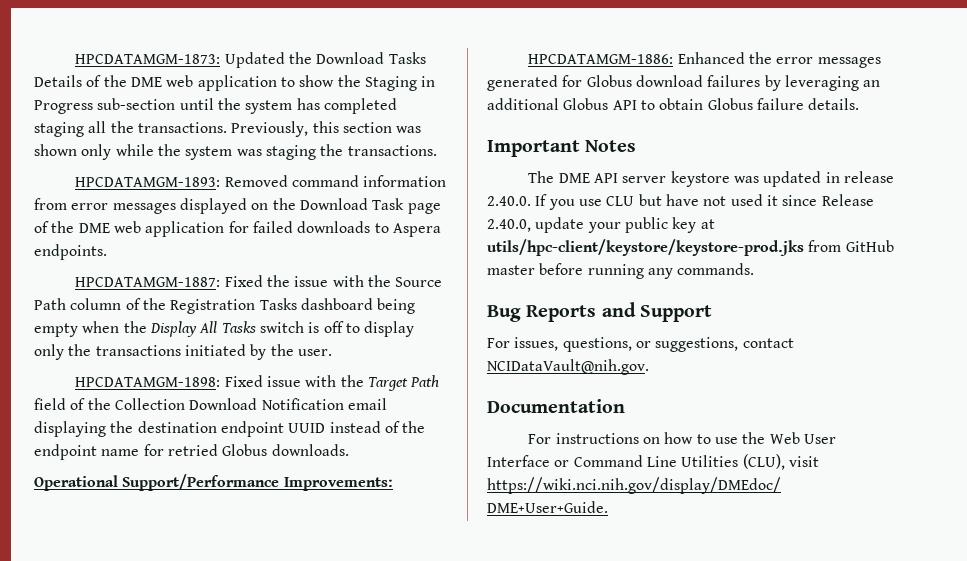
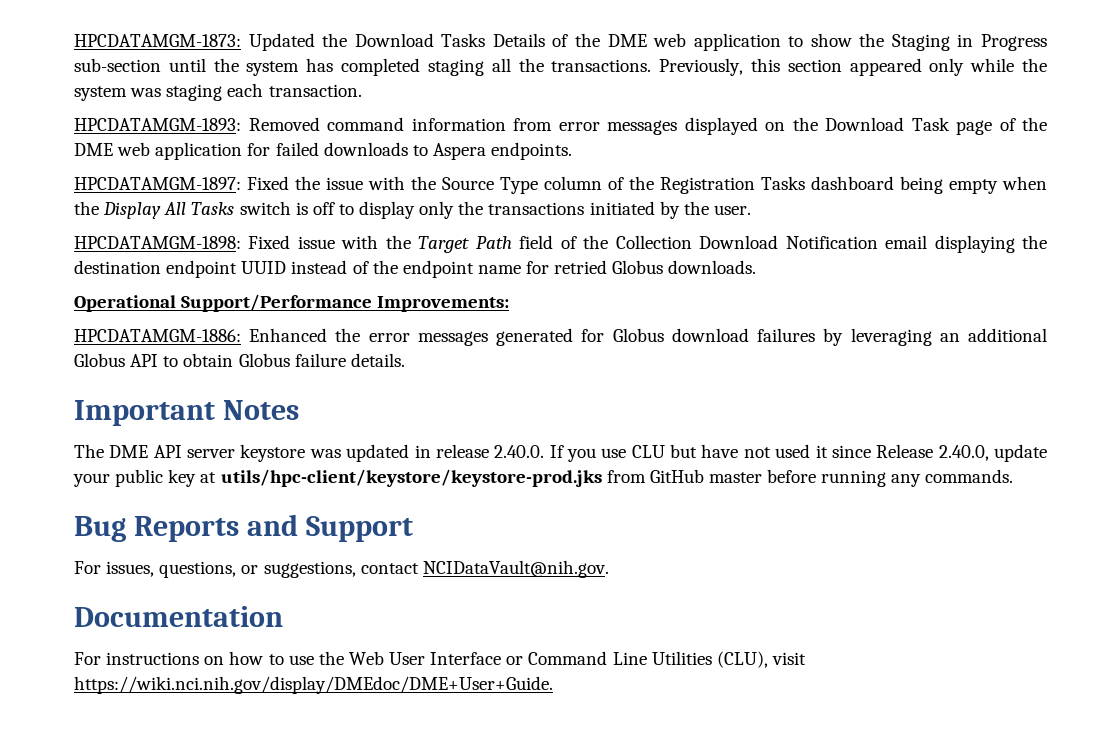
- Previously, this section was shown only while the system was staging the transactions.
+ Previously, this section appeared only while the system was staging each transaction.
- HPCDATAMGM-1887: Fixed the issue with the Source Path column of the Registration Tasks dashboard being empty when the Display All Tasks switch is off to display only the transactions initiated by the user.
+ HPCDATAMGM-1897: Fixed the issue with the Source Type column of the Registration Tasks dashboard being empty when the Display All Tasks switch is off to display only the transactions initiated by the user.

